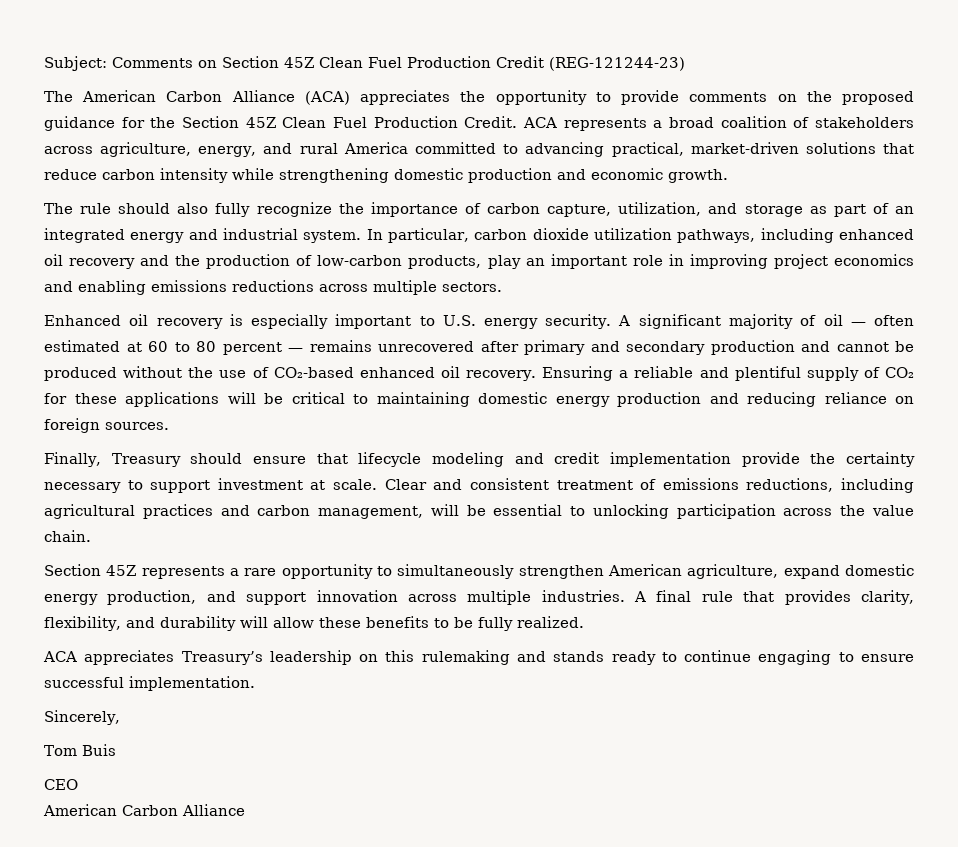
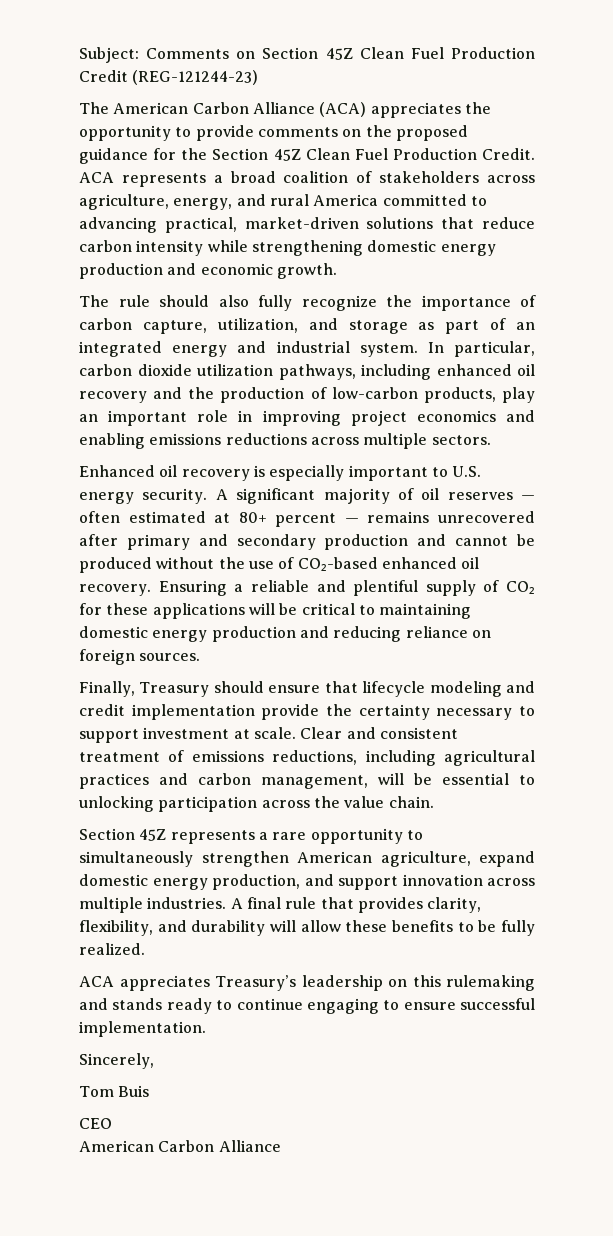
- ACA represents a broad coalition of stakeholders across agriculture, energy, and rural America committed to advancing practical, market-driven solutions that reduce carbon intensity while strengthening domestic production and economic growth.
+ ACA represents a broad coalition of stakeholders across agriculture, energy, and rural America committed to advancing practical, market-driven solutions that reduce carbon intensity while strengthening domestic energy production and economic growth.
- A significant majority of oil — often estimated at 60 to 80 percent — remains unrecovered after primary and secondary production and cannot be produced without the use of CO₂-based enhanced oil recovery.
+ A significant majority of oil reserves — often estimated at 80+ percent — remains unrecovered after primary and secondary production and cannot be produced without the use of CO₂-based enhanced oil recovery.

